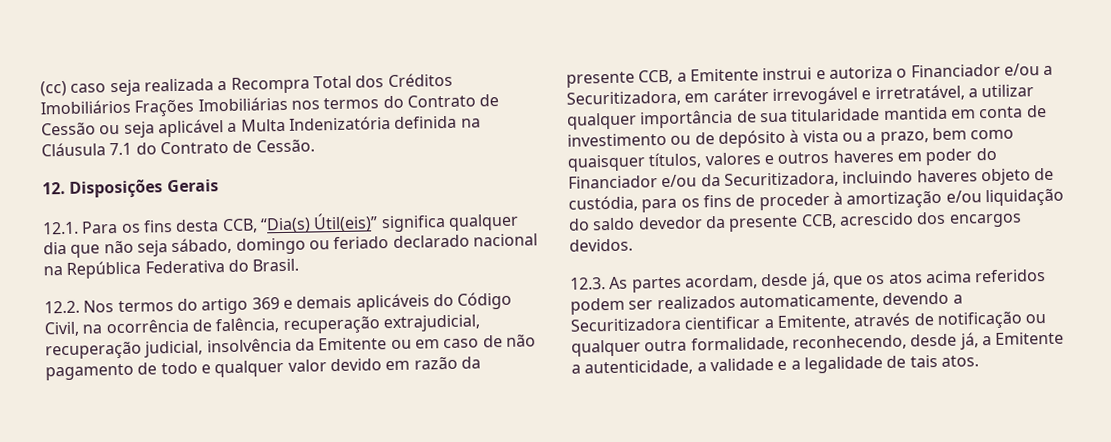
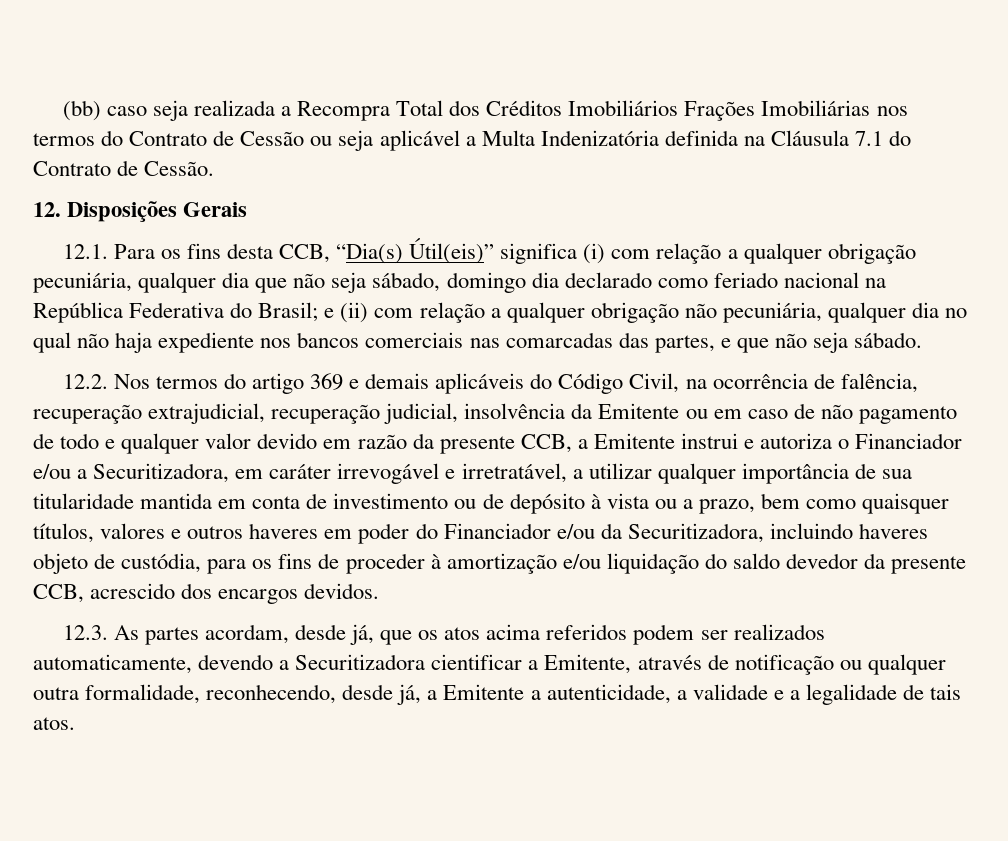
- (cc) caso seja realizada a Recompra Total dos Créditos Imobiliários Frações Imobiliárias nos termos do Contrato de Cessão ou seja aplicável a Multa Indenizatória definida na Cláusula 7.1 do Contrato de Cessão.
+ (bb) caso seja realizada a Recompra Total dos Créditos Imobiliários Frações Imobiliárias nos termos do Contrato de Cessão ou seja aplicável a Multa Indenizatória definida na Cláusula 7.1 do Contrato de Cessão.
- 12.1. Para os fins desta CCB, “Dia(s) Útil(eis)” significa qualquer dia que não seja sábado, domingo ou feriado declarado nacional na República Federativa do Brasil.
+ 12.1. Para os fins desta CCB, “Dia(s) Útil(eis)” significa (i) com relação a qualquer obrigação pecuniária, qualquer dia que não seja sábado, domingo dia declarado como feriado nacional na República Federativa do Brasil; e (ii) com relação a qualquer obrigação não pecuniária, qualquer dia no qual não haja expediente nos bancos comerciais nas comarcadas das partes, e que não seja sábado.

